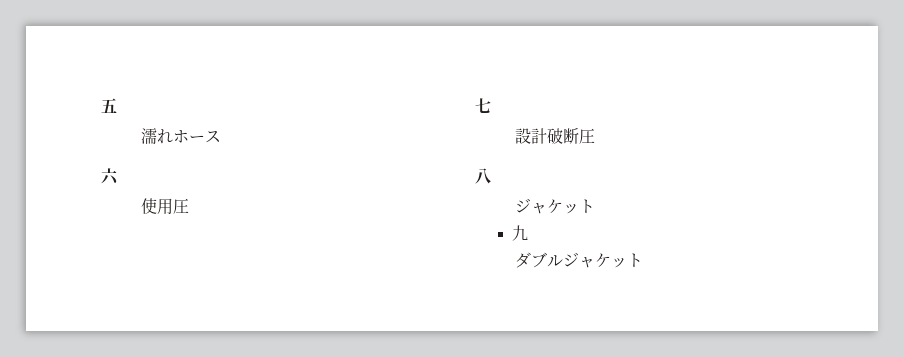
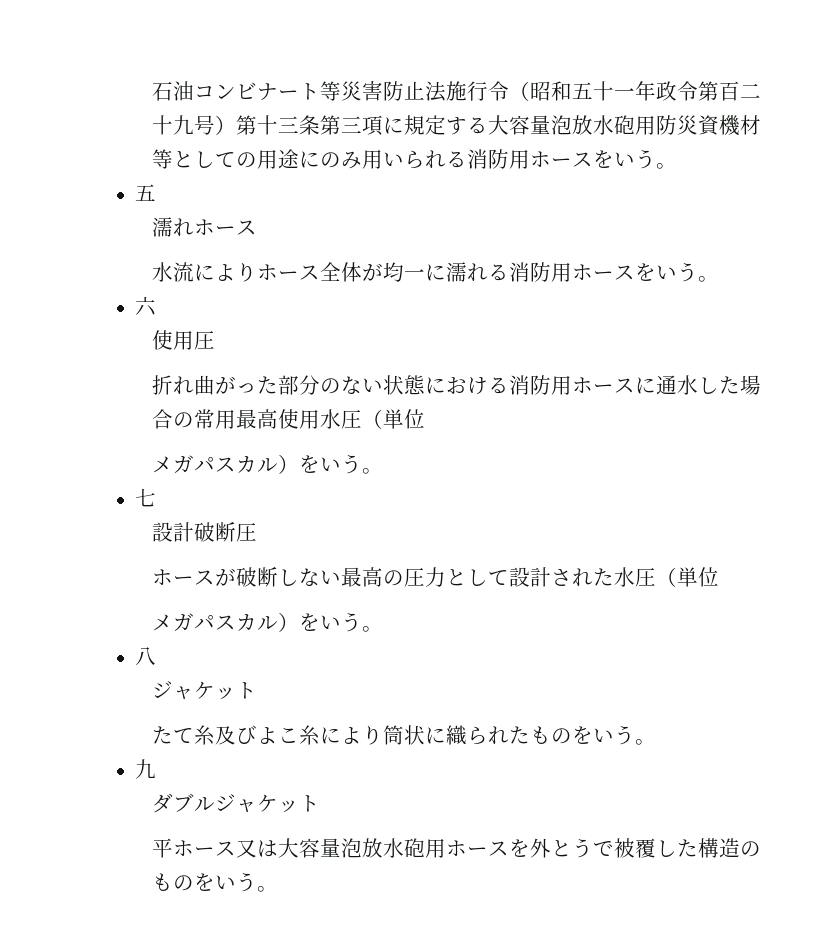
+ 石油コンビナート等災害防止法施行令（昭和五十一年政令第百二十九号）第十三条第三項に規定する大容量泡放水砲用防災資機材等としての用途にのみ用いられる消防用ホースをいう。
  五
  濡れホース
+ 水流によりホース全体が均一に濡れる消防用ホースをいう。
  六
  使用圧
+ 折れ曲がった部分のない状態における消防用ホースに通水した場合の常用最高使用水圧（単位
+ メガパスカル）をいう。
  七
  設計破断圧
+ ホースが破断しない最高の圧力として設計された水圧（単位
+ メガパスカル）をいう。
  八
  ジャケット
+ たて糸及びよこ糸により筒状に織られたものをいう。
+ 平ホース又は大容量泡放水砲用ホースを外とうで被覆した構造のものをいう。

